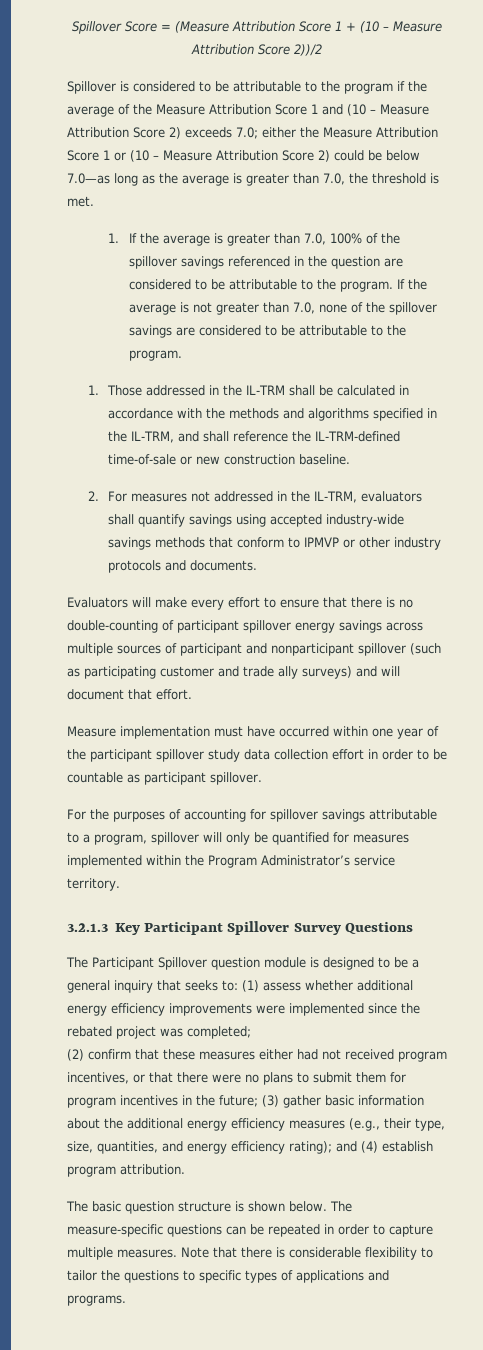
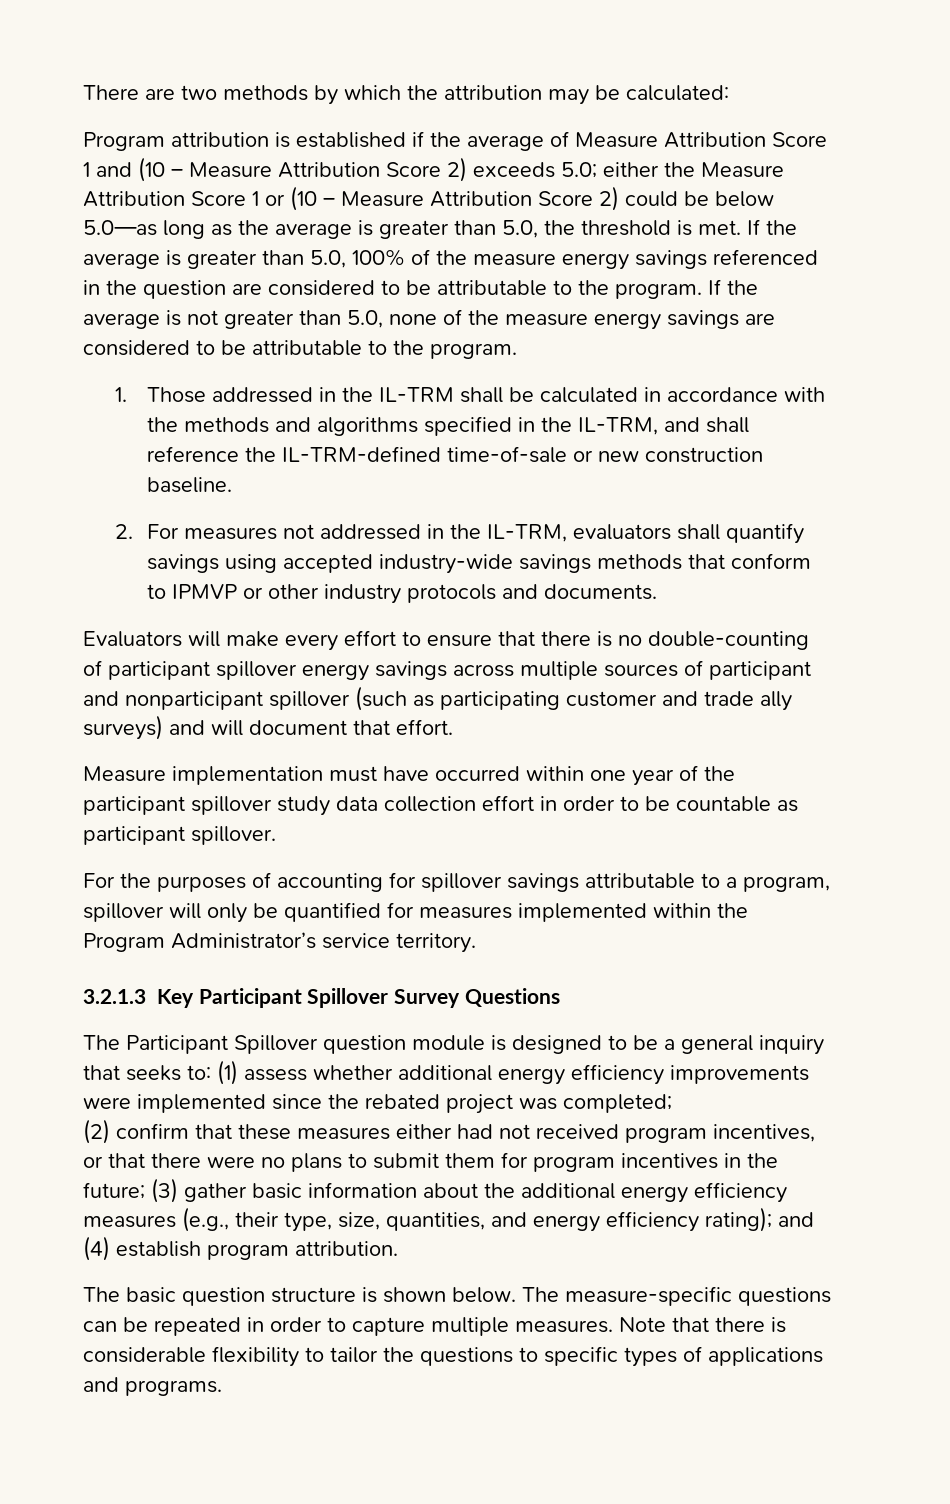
- Spillover Score = (Measure Attribution Score 1 + (10 – Measure Attribution Score 2))/2
- Spillover is considered to be attributable to the program if the average of the Measure Attribution Score 1 and (10 – Measure Attribution Score 2) exceeds 7.0;
+ There are two methods by which the attribution may be calculated:
+ Program attribution is established if the average of Measure Attribution Score 1 and (10 – Measure Attribution Score 2) exceeds 5.0;
- either the Measure Attribution Score 1 or (10 – Measure Attribution Score 2) could be below 7.0—as long as the average is greater than 7.0, the threshold is met.
- 1. If the average is greater than 7.0, 100% of the spillover savings referenced in the question are considered to be attributable to the program.
+ either the Measure Attribution Score 1 or (10 – Measure Attribution Score 2) could be below 5.0—as long as the average is greater than 5.0, the threshold is met. If the average is greater than 5.0, 100% of the measure energy savings referenced in the question are considered to be attributable to the program.
- If the average is not greater than 7.0, none of the spillover savings are considered to be attributable to the program.
+ If the average is not greater than 5.0, none of the measure energy savings are considered to be attributable to the program.

